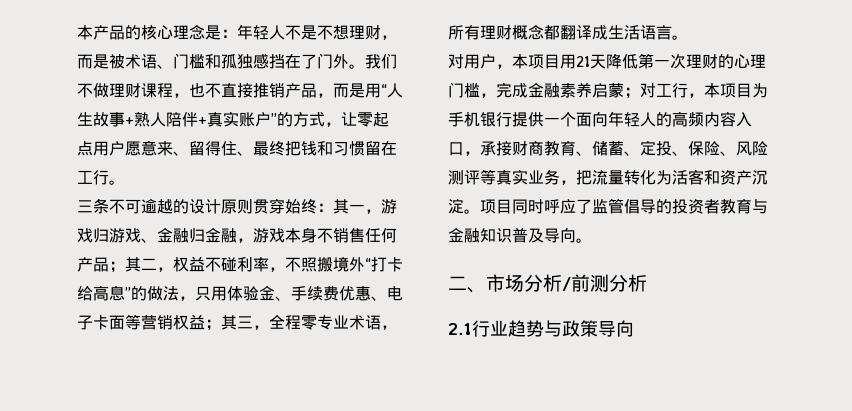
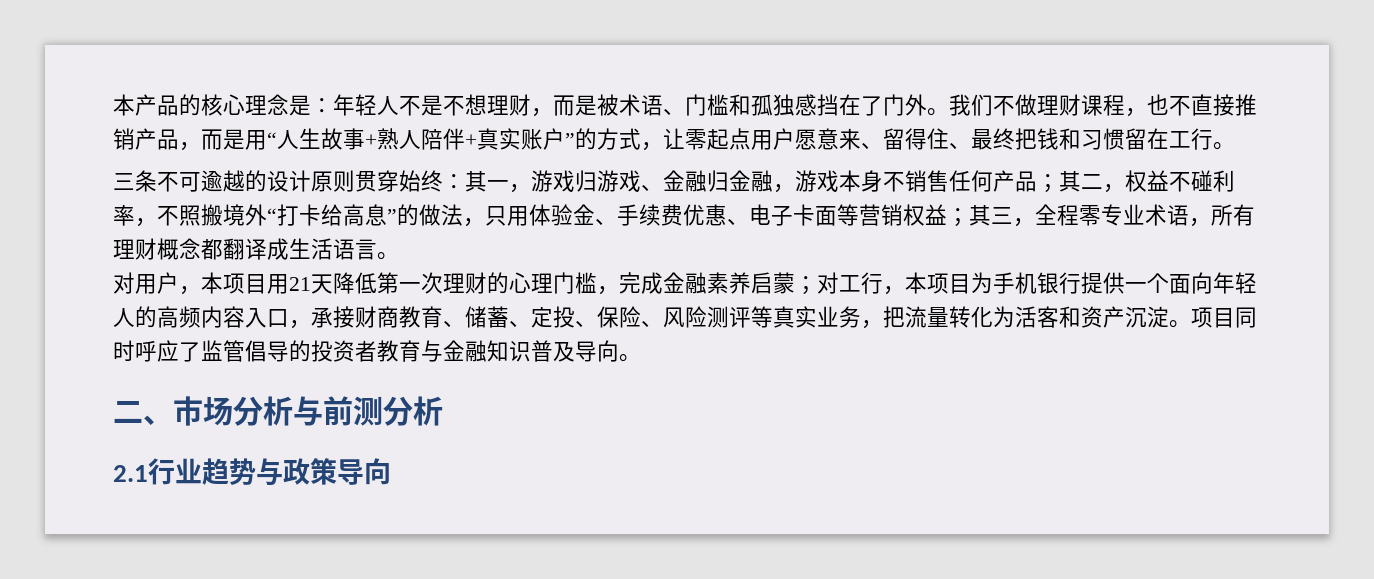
- 二、市场分析/前测分析
+ 二、市场分析与前测分析

